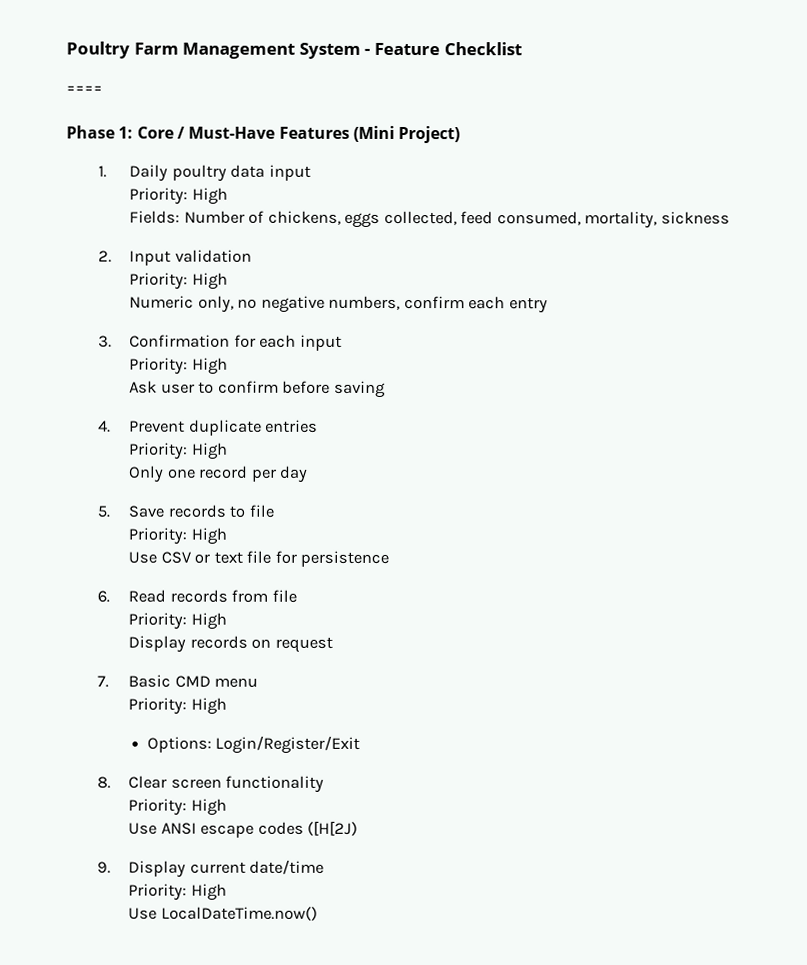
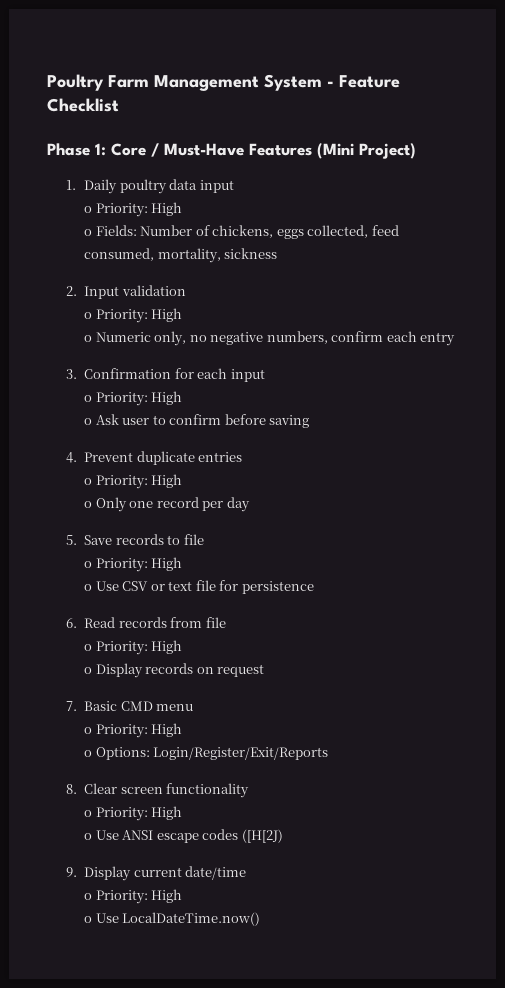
- ====
  1. Daily poultry data input
- Priority: High
- Fields: Number of chickens, eggs collected, feed consumed, mortality, sickness
+ o Priority: High
+ o Fields: Number of chickens, eggs collected, feed consumed, mortality, sickness
  2. Input validation
- Priority: High
- Numeric only, no negative numbers, confirm each entry
+ o Priority: High
+ o Numeric only, no negative numbers, confirm each entry
  3. Confirmation for each input
- Priority: High
- Ask user to confirm before saving
+ o Priority: High
+ o Ask user to confirm before saving
  4. Prevent duplicate entries
- Priority: High
- Only one record per day
+ o Priority: High
+ o Only one record per day
  5. Save records to file
- Priority: High
- Use CSV or text file for persistence
+ o Priority: High
+ o Use CSV or text file for persistence
  6. Read records from file
- Priority: High
- Display records on request
+ o Priority: High
+ o Display records on request
  7. Basic CMD menu
- Priority: High
- Options: Login/Register/Exit
+ o Priority: High
+ o Options: Login/Register/Exit/Reports
  8. Clear screen functionality
- Priority: High
- Use ANSI escape codes ([H[2J)
+ o Priority: High
+ o Use ANSI escape codes ([H[2J)
  9. Display current date/time
- Priority: High
- Use LocalDateTime.now()
+ o Priority: High
+ o Use LocalDateTime.now()

